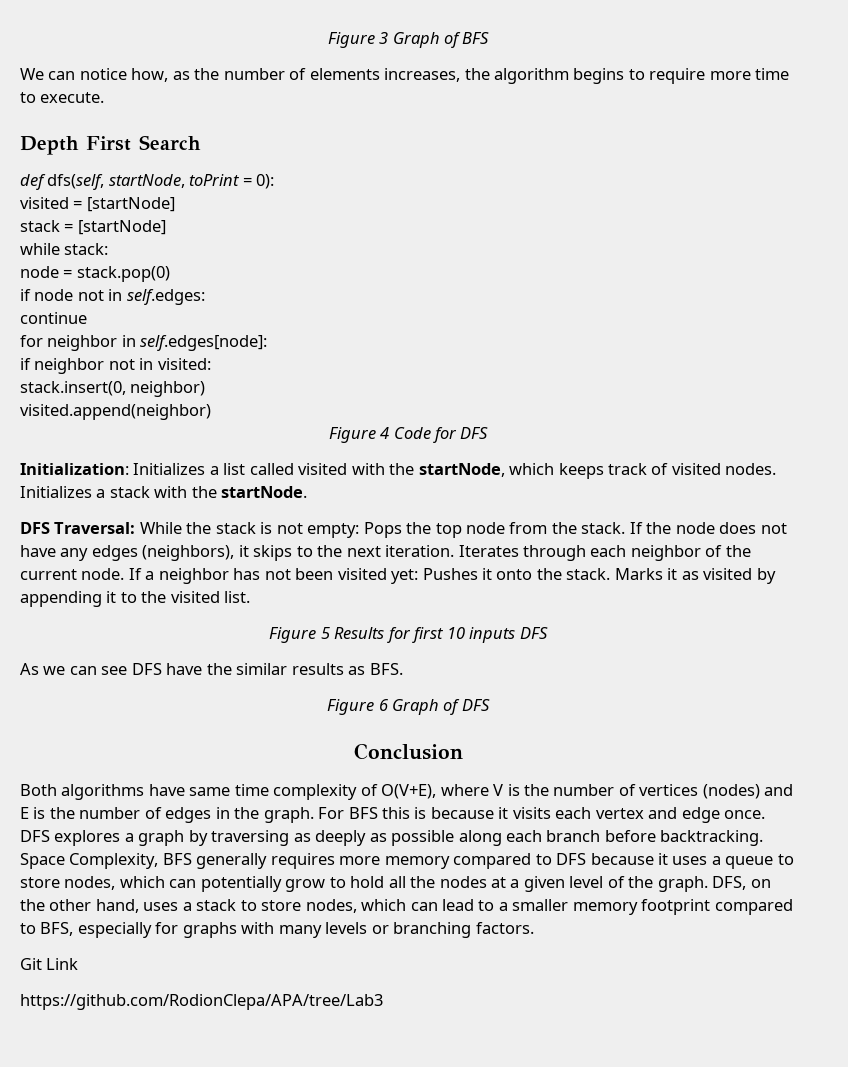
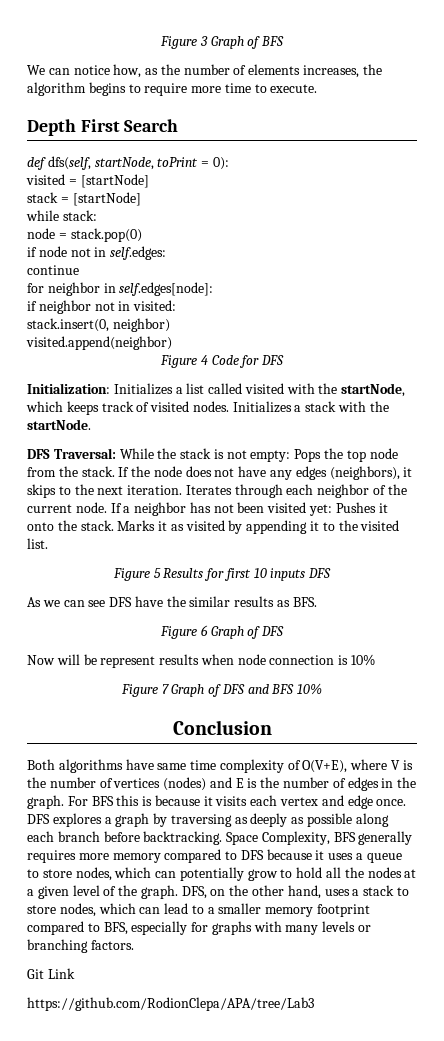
+ Now will be represent results when node connection is 10%
+ Figure 7 Graph of DFS and BFS 10%

